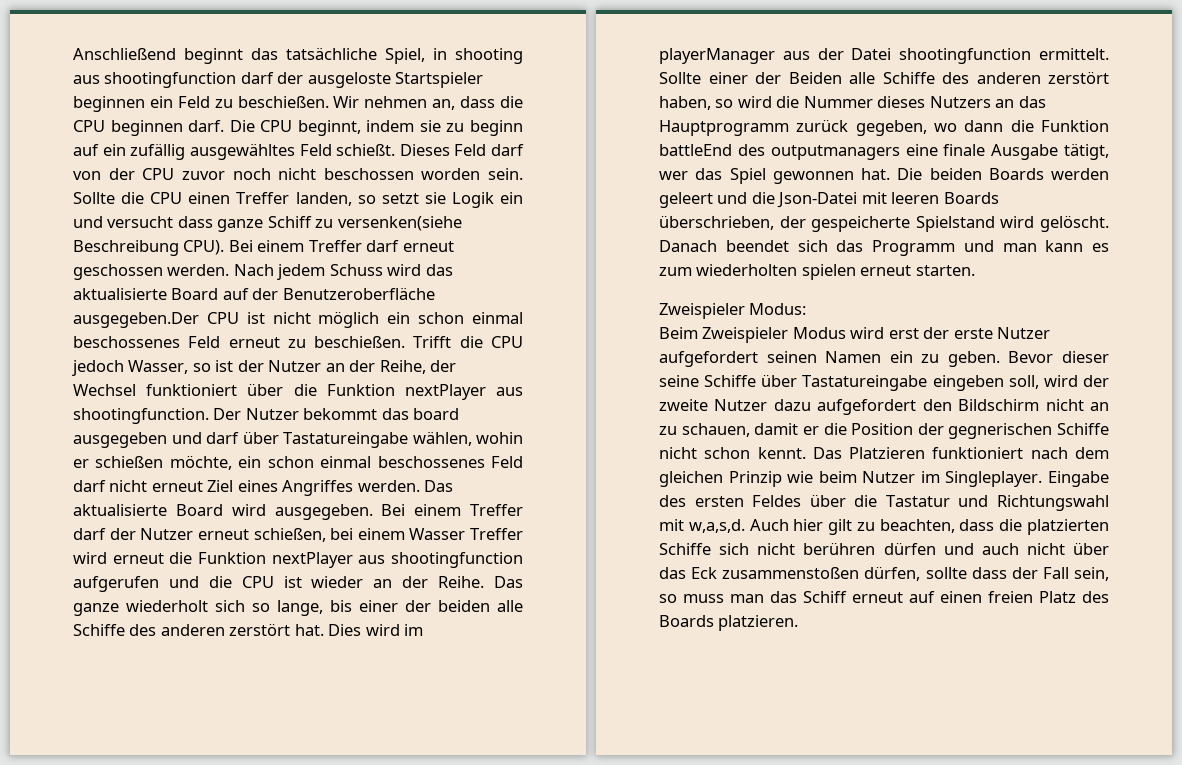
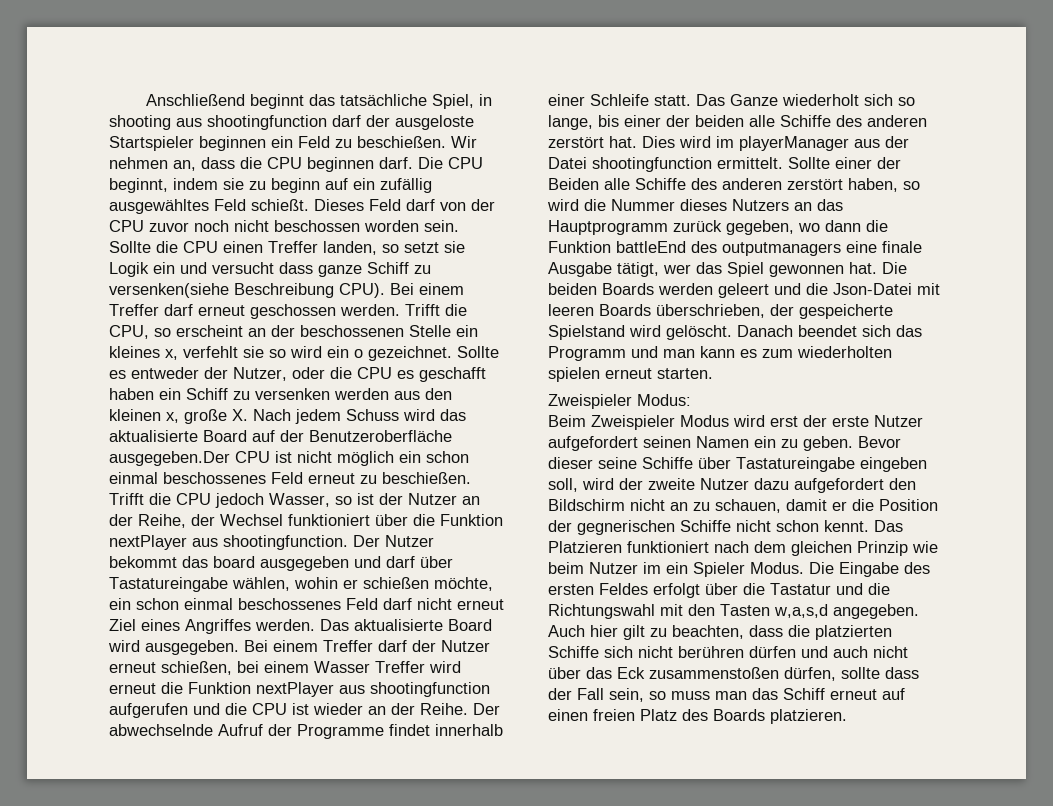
- Nach jedem Schuss wird das aktualisierte Board auf der Benutzeroberfläche ausgegeben.Der CPU ist nicht möglich ein schon einmal beschossenes Feld erneut zu beschießen.
+ Trifft die CPU, so erscheint an der beschossenen Stelle ein kleines x, verfehlt sie so wird ein o gezeichnet. Sollte es entweder der Nutzer, oder die CPU es geschafft haben ein Schiff zu versenken werden aus den kleinen x, große X. Nach jedem Schuss wird das aktualisierte Board auf der Benutzeroberfläche ausgegeben.Der CPU ist nicht möglich ein schon einmal beschossenes Feld erneut zu beschießen.
- Das ganze wiederholt sich so lange, bis einer der beiden alle Schiffe des anderen zerstört hat.
+ Der abwechselnde Aufruf der Programme findet innerhalb einer Schleife statt. Das Ganze wiederholt sich so lange, bis einer der beiden alle Schiffe des anderen zerstört hat.
- Das Platzieren funktioniert nach dem gleichen Prinzip wie beim Nutzer im Singleplayer. Eingabe des ersten Feldes über die Tastatur und Richtungswahl mit w,a,s,d.
+ Das Platzieren funktioniert nach dem gleichen Prinzip wie beim Nutzer im ein Spieler Modus. Die Eingabe des ersten Feldes erfolgt über die Tastatur und die Richtungswahl mit den Tasten w,a,s,d angegeben.

